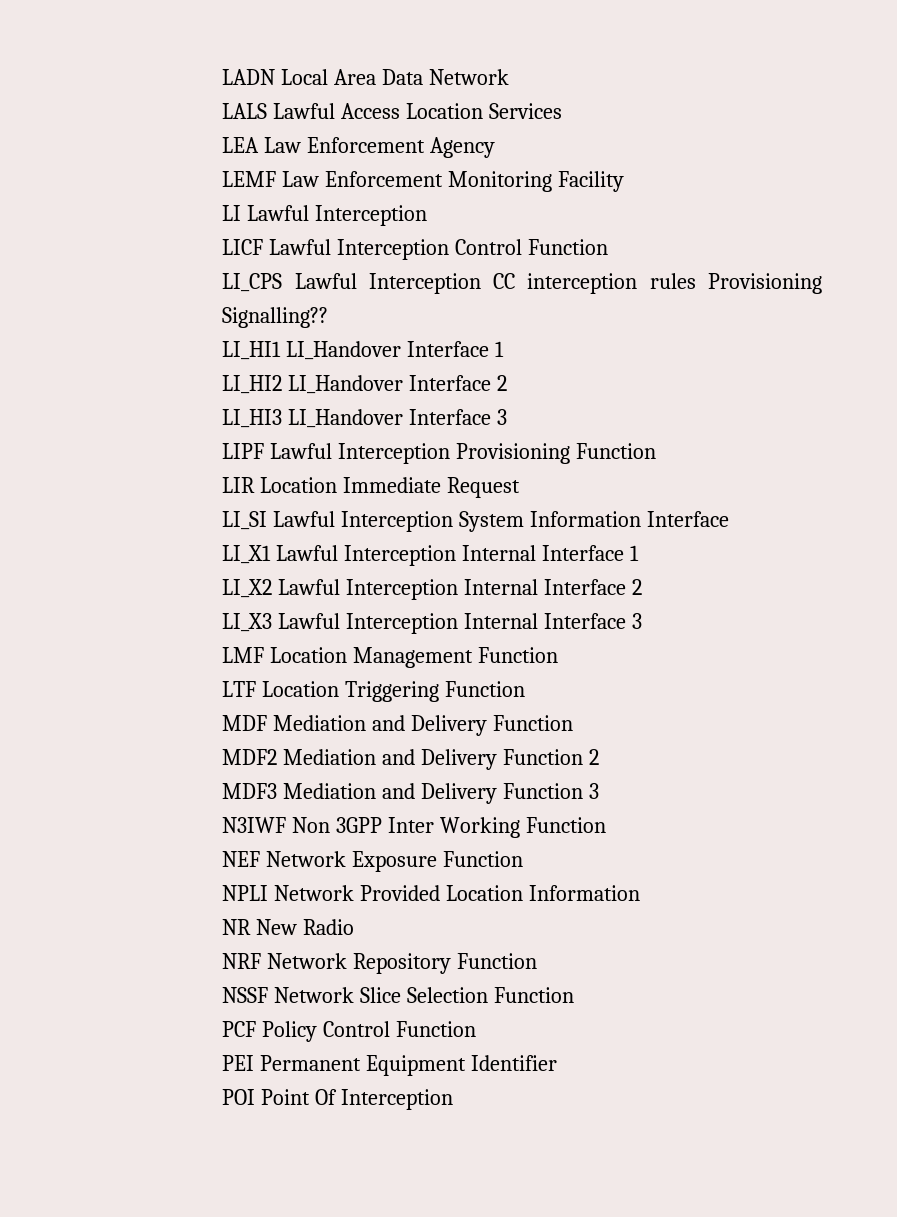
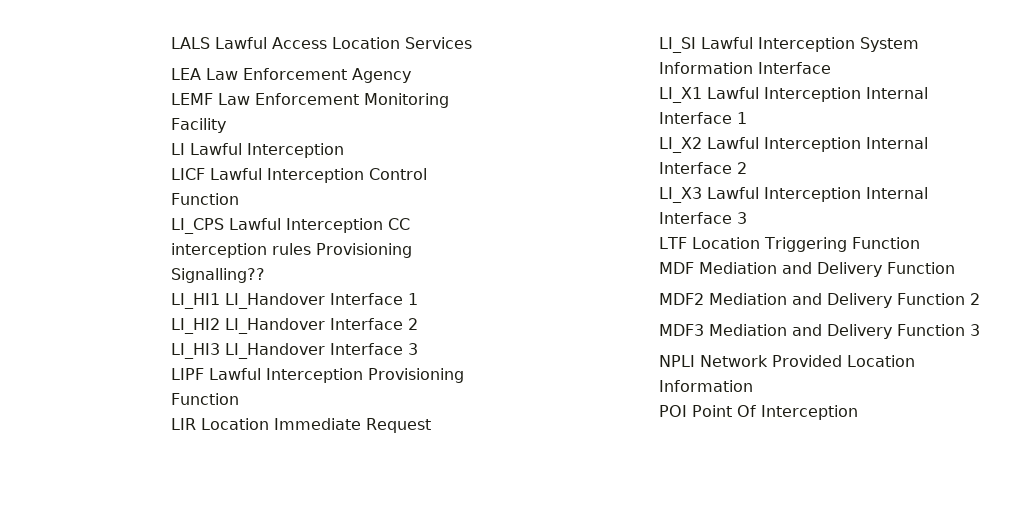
- LADN Local Area Data Network
- LMF Location Management Function
- N3IWF Non 3GPP Inter Working Function
- NEF Network Exposure Function
- NR New Radio
- NRF Network Repository Function
- NSSF Network Slice Selection Function
- PCF Policy Control Function
- PEI Permanent Equipment Identifier

